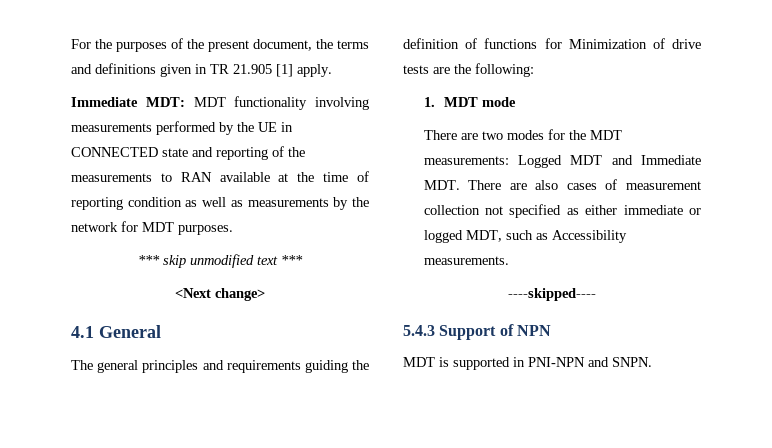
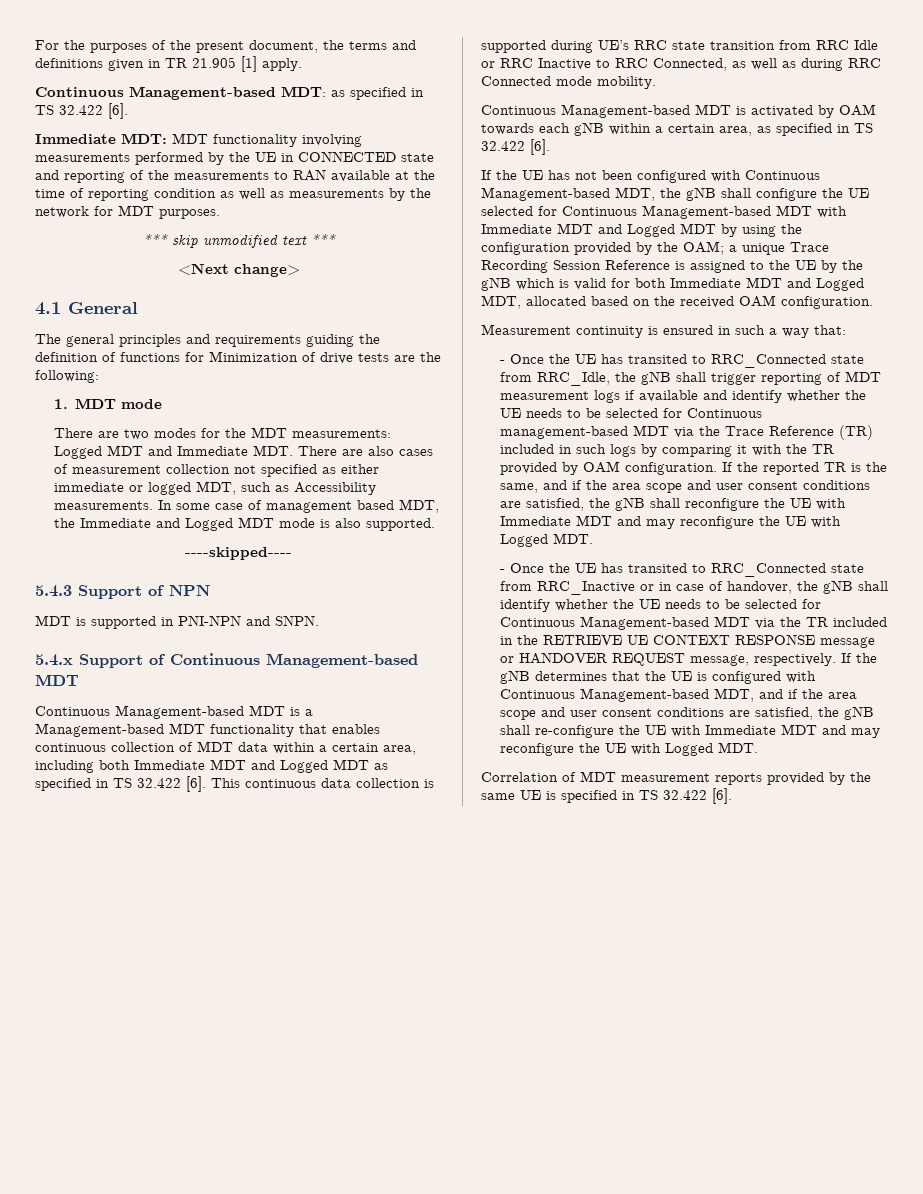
+ Continuous Management-based MDT: as specified in TS 32.422 [6].
+ In some case of management based MDT, the Immediate and Logged MDT mode is also supported.
+ 5.4.x Support of Continuous Management-based MDT
+ Continuous Management-based MDT is a Management-based MDT functionality that enables continuous collection of MDT data within a certain area, including both Immediate MDT and Logged MDT as specified in TS 32.422 [6]. This continuous data collection is supported during UE’s RRC state transition from RRC Idle or RRC Inactive to RRC Connected, as well as during RRC Connected mode mobility.
+ Continuous Management-based MDT is activated by OAM towards each gNB within a certain area, as specified in TS 32.422 [6].
+ If the UE has not been configured with Continuous Management-based MDT, the gNB shall configure the UE selected for Continuous Management-based MDT with Immediate MDT and Logged MDT by using the configuration provided by the OAM; a unique Trace Recording Session Reference is assigned to the UE by the gNB which is valid for both Immediate MDT and Logged MDT, allocated based on the received OAM configuration.
+ Measurement continuity is ensured in such a way that:
+ - Once the UE has transited to RRC_Connected state from RRC_Idle, the gNB shall trigger reporting of MDT measurement logs if available and identify whether the UE needs to be selected for Continuous management-based MDT via the Trace Reference (TR) included in such logs by comparing it with the TR provided by OAM configuration. If the reported TR is the same, and if the area scope and user consent conditions are satisfied, the gNB shall reconfigure the UE with Immediate MDT and may reconfigure the UE with Logged MDT.
+ - Once the UE has transited to RRC_Connected state from RRC_Inactive or in case of handover, the gNB shall identify whether the UE needs to be selected for Continuous Management-based MDT via the TR included in the RETRIEVE UE CONTEXT RESPONSE message or HANDOVER REQUEST message, respectively. If the gNB determines that the UE is configured with Continuous Management-based MDT, and if the area scope and user consent conditions are satisfied, the gNB shall re-configure the UE with Immediate MDT and may reconfigure the UE with Logged MDT.
+ Correlation of MDT measurement reports provided by the same UE is specified in TS 32.422 [6].

